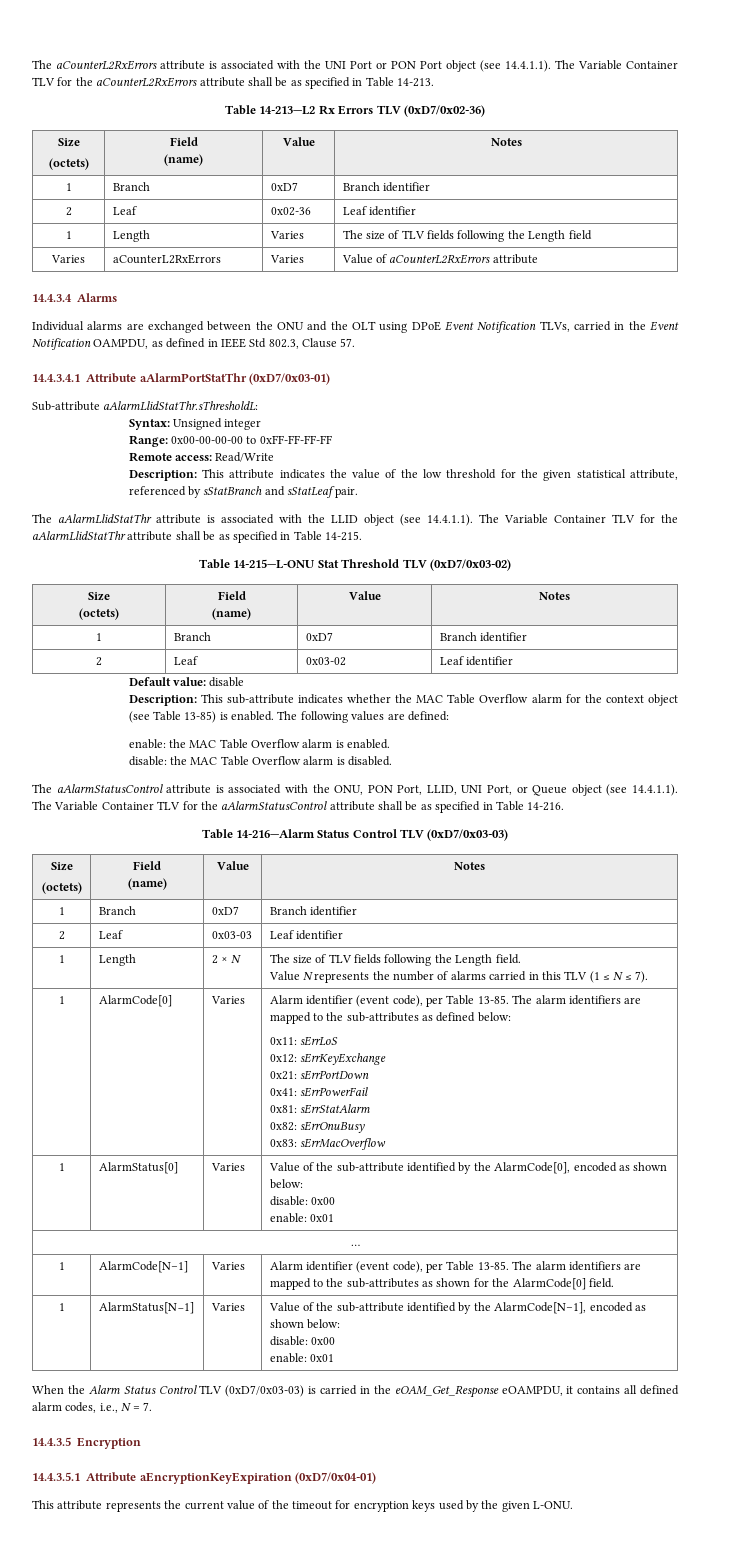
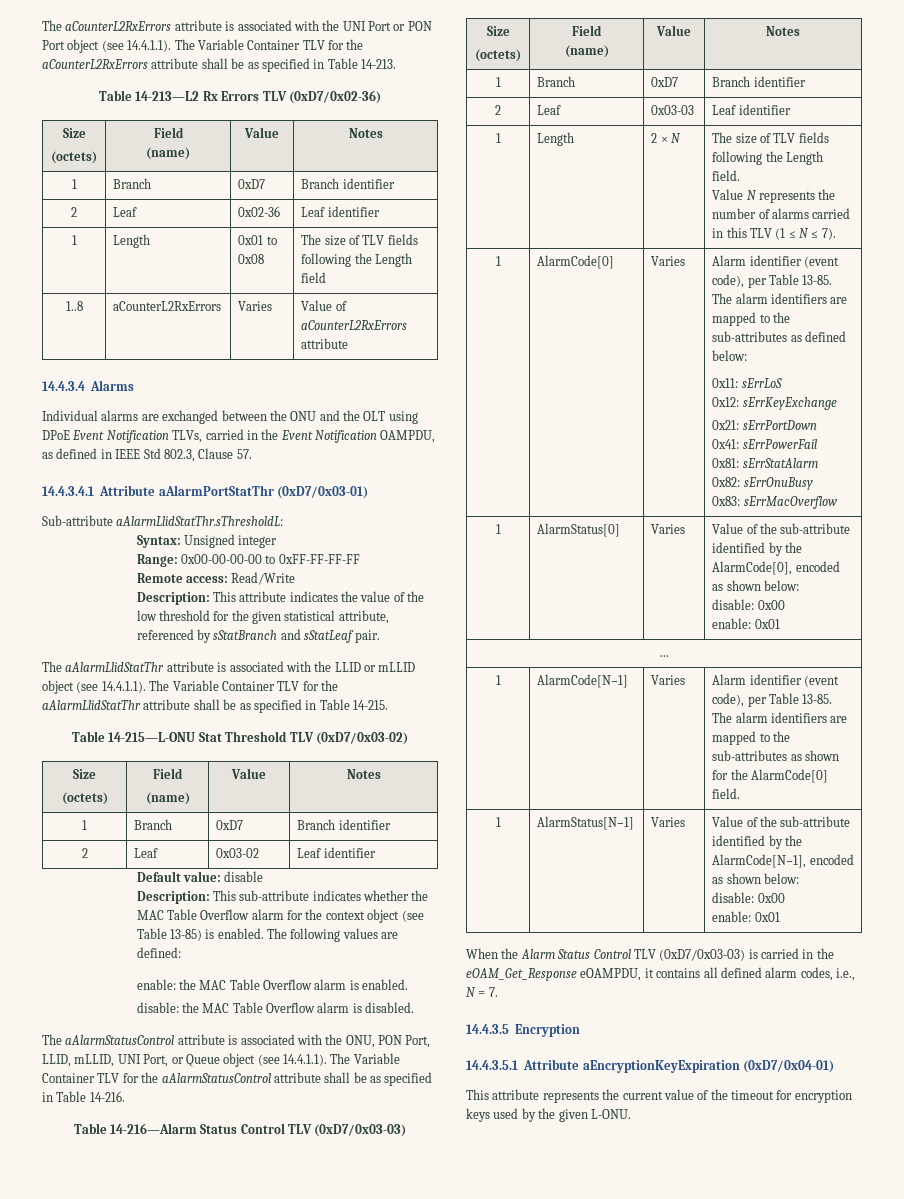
- 1 | Length | Varies | The size of TLV fields following the Length field
+ 1 | Length | 0x01 to 0x08 | The size of TLV fields following the Length field
- Varies | aCounterL2RxErrors | Varies | Value of aCounterL2RxErrors attribute
+ 1..8 | aCounterL2RxErrors | Varies | Value of aCounterL2RxErrors attribute
- The aAlarmLlidStatThr attribute is associated with the LLID object (see 14.4.1.1). The Variable Container TLV for the aAlarmLlidStatThr attribute shall be as specified in Table 14-215.
+ The aAlarmLlidStatThr attribute is associated with the LLID or mLLID object (see 14.4.1.1). The Variable Container TLV for the aAlarmLlidStatThr attribute shall be as specified in Table 14-215.
- The aAlarmStatusControl attribute is associated with the ONU, PON Port, LLID, UNI Port, or Queue object (see 14.4.1.1). The Variable Container TLV for the aAlarmStatusControl attribute shall be as specified in Table 14-216.
+ The aAlarmStatusControl attribute is associated with the ONU, PON Port, LLID, mLLID, UNI Port, or Queue object (see 14.4.1.1). The Variable Container TLV for the aAlarmStatusControl attribute shall be as specified in Table 14-216.

